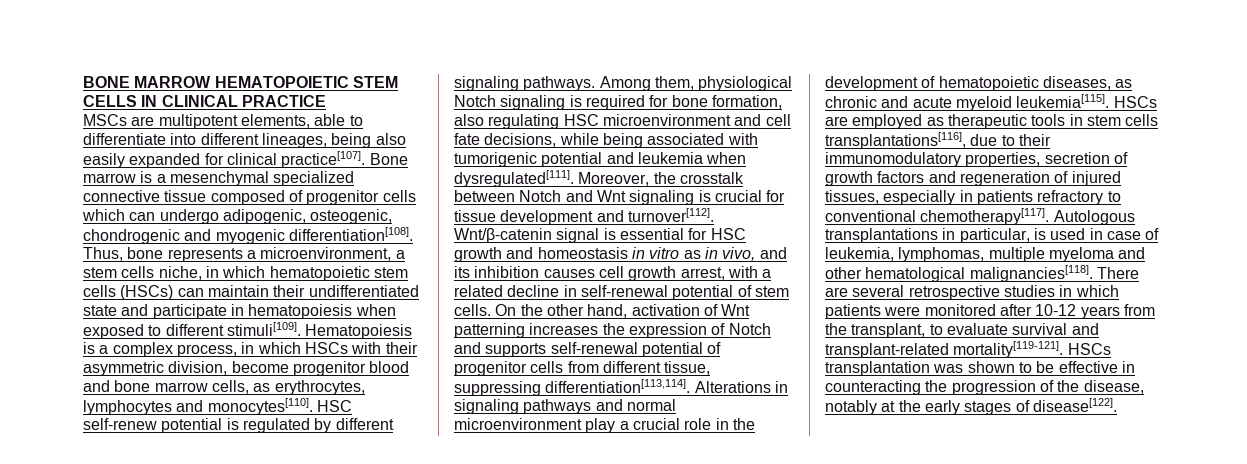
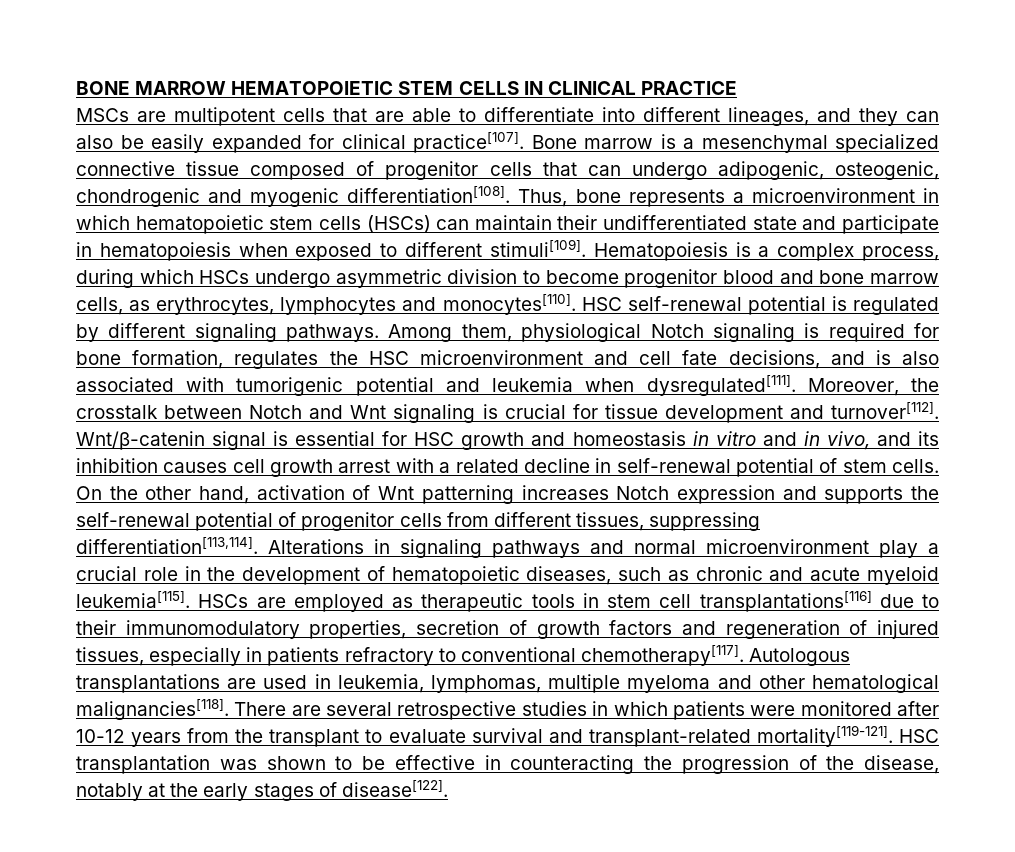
- MSCs are multipotent elements, able to differentiate into different lineages, being also easily expanded for clinical practice[107].
+ MSCs are multipotent cells that are able to differentiate into different lineages, and they can also be easily expanded for clinical practice[107].
- Bone marrow is a mesenchymal specialized connective tissue composed of progenitor cells which can undergo adipogenic, osteogenic, chondrogenic and myogenic differentiation[108].
+ Bone marrow is a mesenchymal specialized connective tissue composed of progenitor cells that can undergo adipogenic, osteogenic, chondrogenic and myogenic differentiation[108].
- Thus, bone represents a microenvironment, a stem cells niche, in which hematopoietic stem cells (HSCs) can maintain their undifferentiated state and participate in hematopoiesis when exposed to different stimuli[109].
+ Thus, bone represents a microenvironment in which hematopoietic stem cells (HSCs) can maintain their undifferentiated state and participate in hematopoiesis when exposed to different stimuli[109].
- Hematopoiesis is a complex process, in which HSCs with their asymmetric division, become progenitor blood and bone marrow cells, as erythrocytes, lymphocytes and monocytes[110].
+ Hematopoiesis is a complex process, during which HSCs undergo asymmetric division to become progenitor blood and bone marrow cells, as erythrocytes, lymphocytes and monocytes[110].
- HSC self-renew potential is regulated by different signaling pathways.
+ HSC self-renewal potential is regulated by different signaling pathways.
- Among them, physiological Notch signaling is required for bone formation, also regulating HSC microenvironment and cell fate decisions, while being associated with tumorigenic potential and leukemia when dysregulated[111].
+ Among them, physiological Notch signaling is required for bone formation, regulates the HSC microenvironment and cell fate decisions, and is also associated with tumorigenic potential and leukemia when dysregulated[111].
- Wnt/β-catenin signal is essential for HSC growth and homeostasis in vitro as in vivo, and its inhibition causes cell growth arrest, with a related decline in self-renewal potential of stem cells.
+ Wnt/β-catenin signal is essential for HSC growth and homeostasis in vitro and in vivo, and its inhibition causes cell growth arrest with a related decline in self-renewal potential of stem cells.
- On the other hand, activation of Wnt patterning increases the expression of Notch and supports self-renewal potential of progenitor cells from different tissue, suppressing differentiation[113,114].
+ On the other hand, activation of Wnt patterning increases Notch expression and supports the self-renewal potential of progenitor cells from different tissues, suppressing differentiation[113,114].
- Alterations in signaling pathways and normal microenvironment play a crucial role in the development of hematopoietic diseases, as chronic and acute myeloid leukemia[115].
+ Alterations in signaling pathways and normal microenvironment play a crucial role in the development of hematopoietic diseases, such as chronic and acute myeloid leukemia[115].
- HSCs are employed as therapeutic tools in stem cells transplantations[116], due to their immunomodulatory properties, secretion of growth factors and regeneration of injured tissues, especially in patients refractory to conventional chemotherapy[117].
+ HSCs are employed as therapeutic tools in stem cell transplantations[116] due to their immunomodulatory properties, secretion of growth factors and regeneration of injured tissues, especially in patients refractory to conventional chemotherapy[117].
- Autologous transplantations in particular, is used in case of leukemia, lymphomas, multiple myeloma and other hematological malignancies[118].
+ Autologous transplantations are used in leukemia, lymphomas, multiple myeloma and other hematological malignancies[118].
- There are several retrospective studies in which patients were monitored after 10-12 years from the transplant, to evaluate survival and transplant-related mortality[119-121].
+ There are several retrospective studies in which patients were monitored after 10-12 years from the transplant to evaluate survival and transplant-related mortality[119-121].
- HSCs transplantation was shown to be effective in counteracting the progression of the disease, notably at the early stages of disease[122].
+ HSC transplantation was shown to be effective in counteracting the progression of the disease, notably at the early stages of disease[122].

